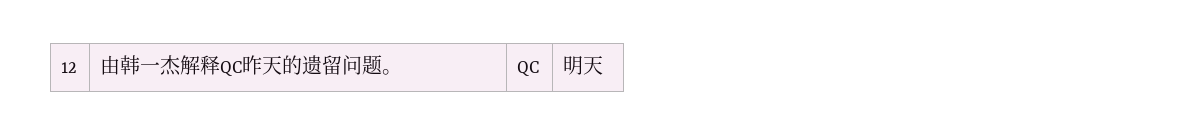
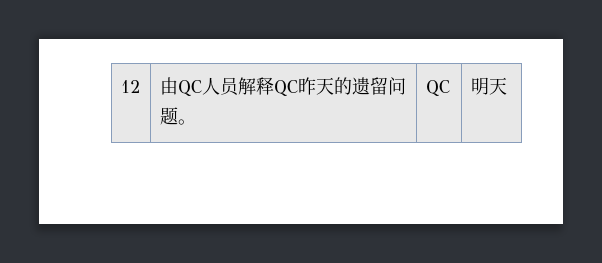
- 12 | 由韩一杰解释QC昨天的遗留问题。 | QC | 明天
+ 12 | 由QC人员解释QC昨天的遗留问题。 | QC | 明天

